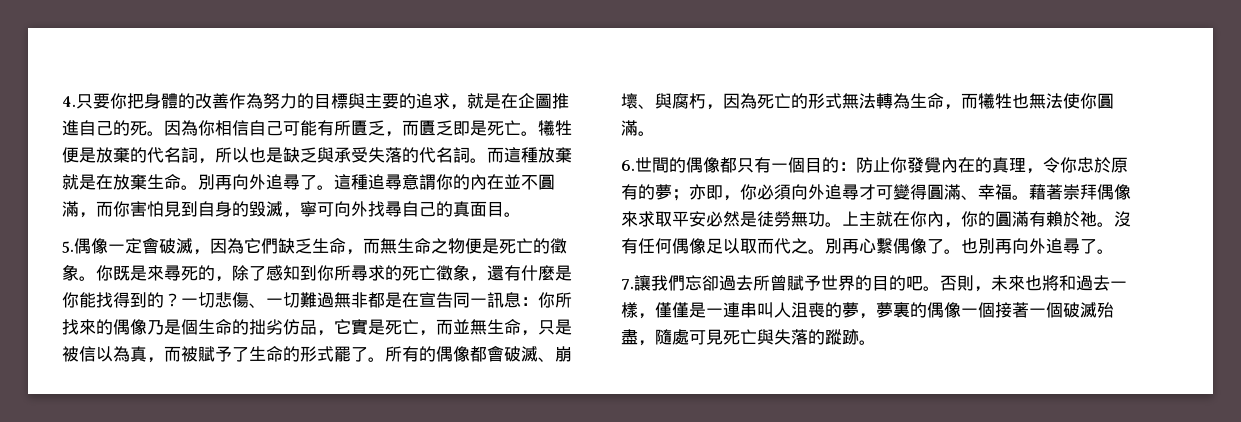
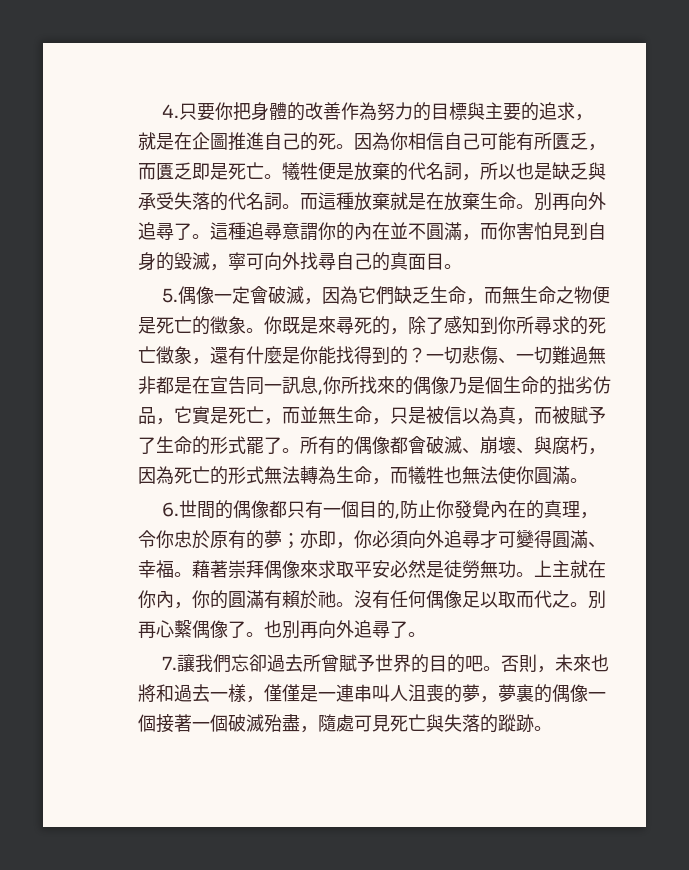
- 一切悲傷、一切難過無非都是在宣告同一訊息：你所找來的偶像乃是個生命的拙劣仿品，它實是死亡，而並無生命，只是被信以為真，而被賦予了生命的形式罷了。
+ 一切悲傷、一切難過無非都是在宣告同一訊息,你所找來的偶像乃是個生命的拙劣仿品，它實是死亡，而並無生命，只是被信以為真，而被賦予了生命的形式罷了。
- 6.世間的偶像都只有一個目的：防止你發覺內在的真理，令你忠於原有的夢；亦即，你必須向外追尋才可變得圓滿、幸福。
+ 6.世間的偶像都只有一個目的,防止你發覺內在的真理，令你忠於原有的夢；亦即，你必須向外追尋才可變得圓滿、幸福。

